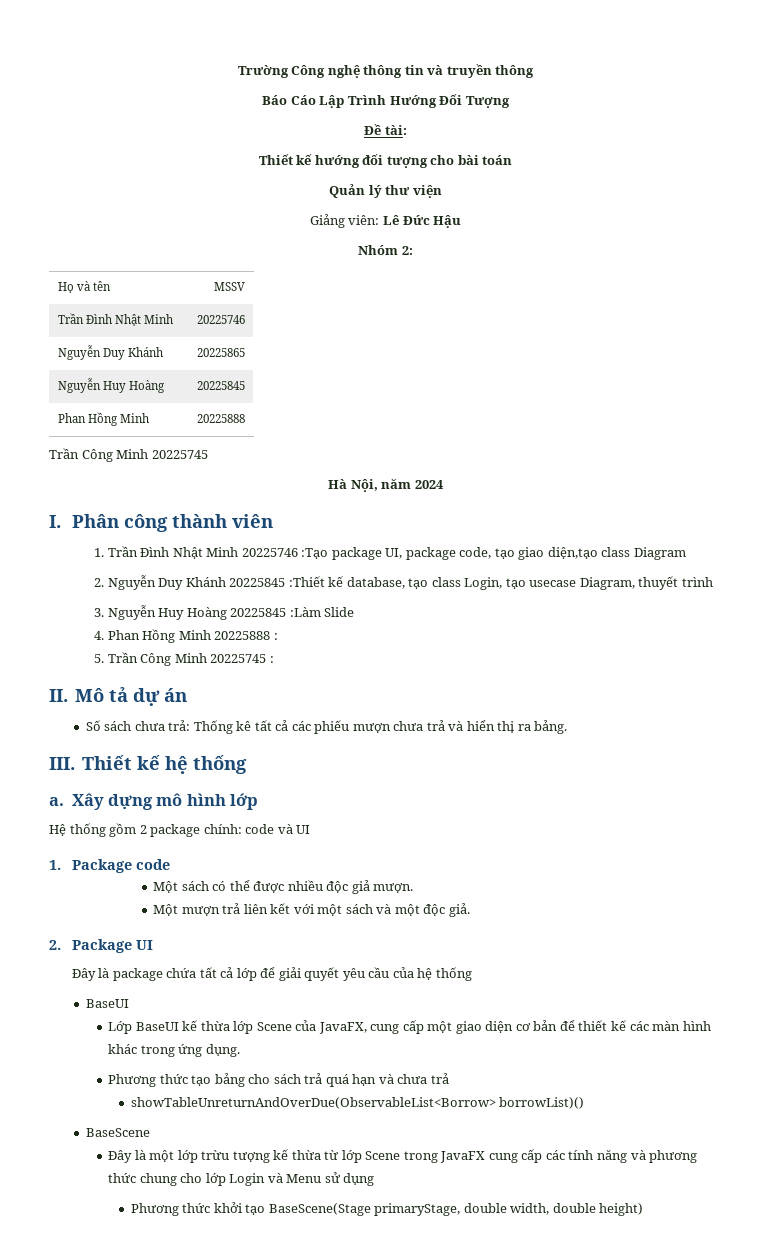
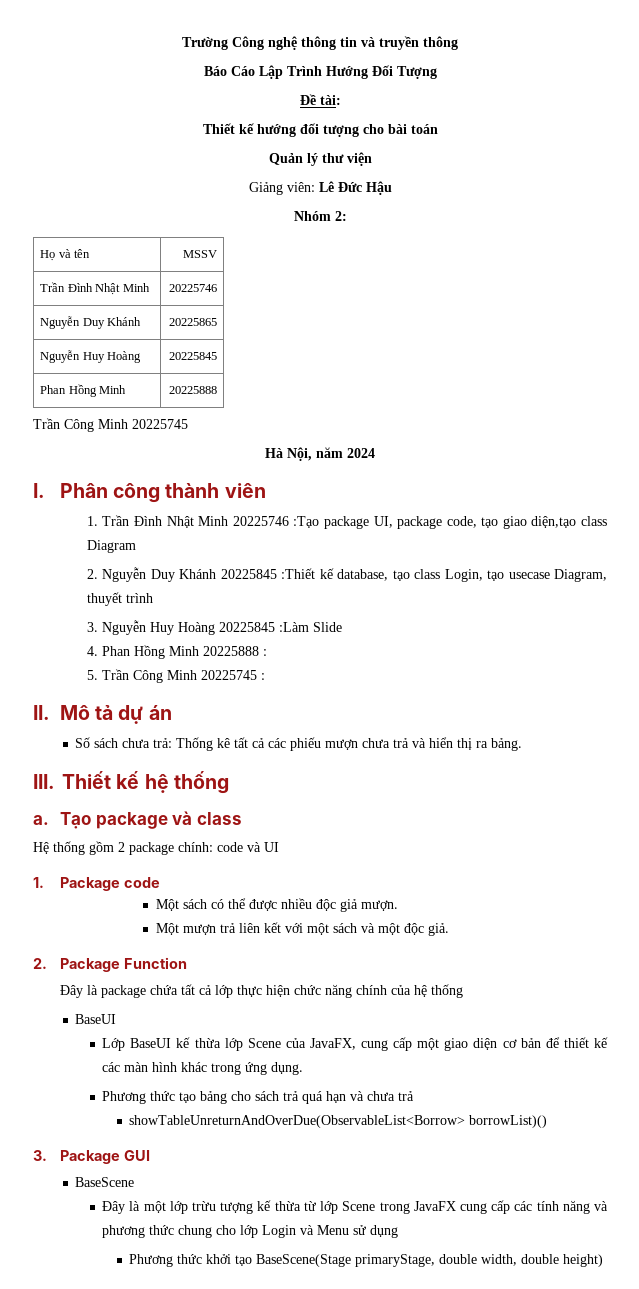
- Xây dựng mô hình lớp
+ Tạo package và class
- 2. Package UI
+ 2. Package Function
- Đây là package chứa tất cả lớp để giải quyết yêu cầu của hệ thống
+ Đây là package chứa tất cả lớp thực hiện chức năng chính của hệ thống
+ 3. Package GUI

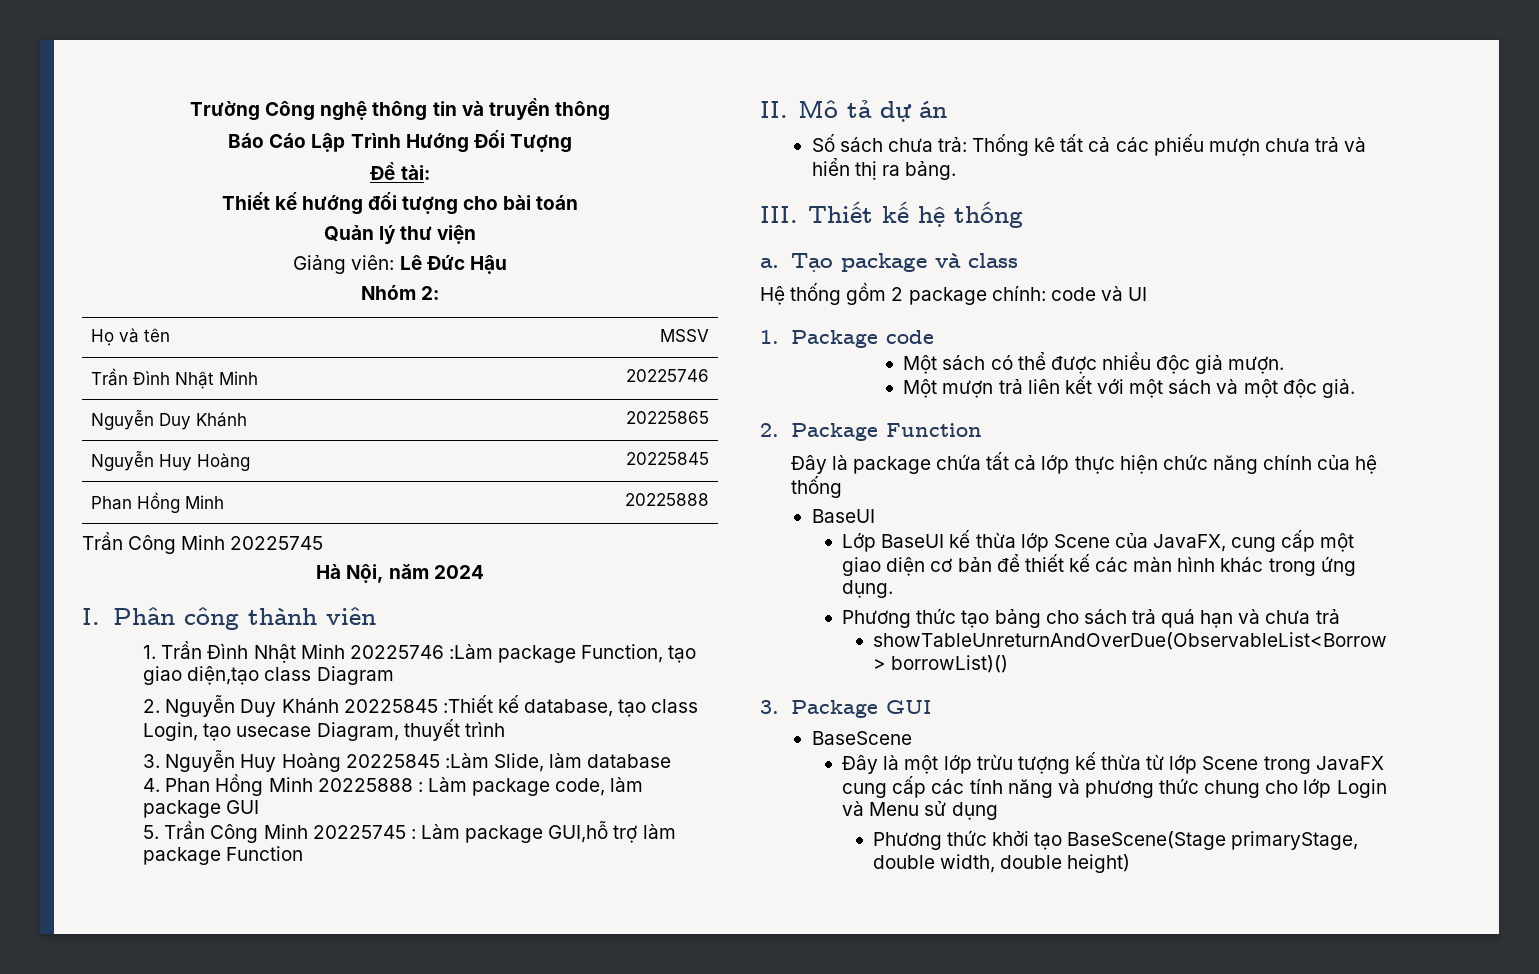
- 1. Trần Đình Nhật Minh 20225746 :Tạo package UI, package code, tạo giao diện,tạo class Diagram
+ 1. Trần Đình Nhật Minh 20225746 :Làm package Function, tạo giao diện,tạo class Diagram
- 3. Nguyễn Huy Hoàng 20225845 :Làm Slide
+ 3. Nguyễn Huy Hoàng 20225845 :Làm Slide, làm database
- 4. Phan Hồng Minh 20225888 :
+ 4. Phan Hồng Minh 20225888 : Làm package code, làm package GUI
- 5. Trần Công Minh 20225745 :
+ 5. Trần Công Minh 20225745 : Làm package GUI,hỗ trợ làm package Function

